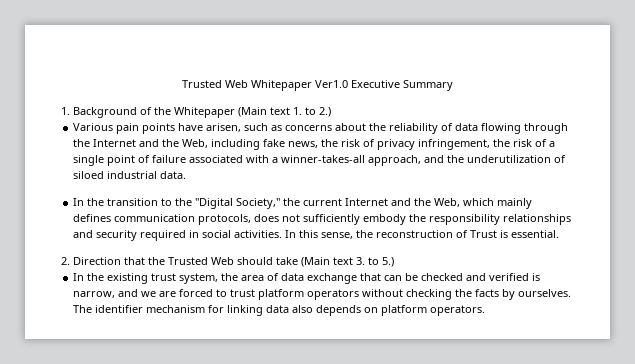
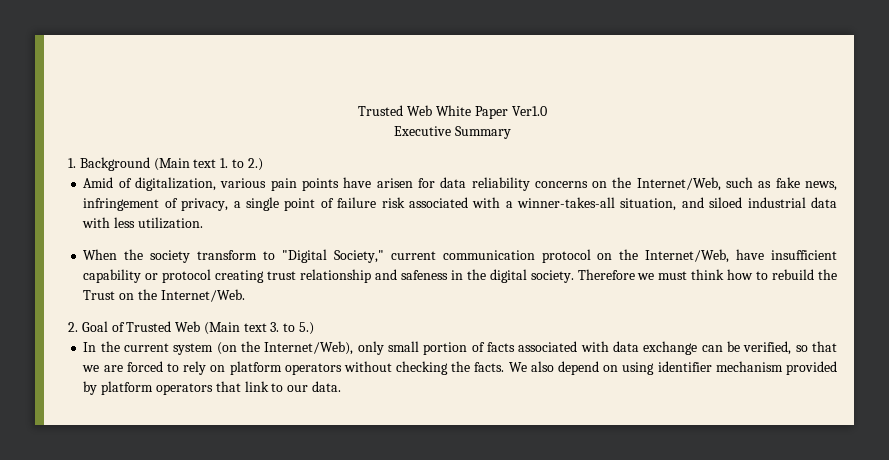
- Trusted Web Whitepaper Ver1.0 Executive Summary
+ Trusted Web White Paper Ver1.0
+ Executive Summary
- 1. Background of the Whitepaper (Main text 1. to 2.)
+ 1. Background (Main text 1. to 2.)
- Various pain points have arisen, such as concerns about the reliability of data flowing through the Internet and the Web, including fake news, the risk of privacy infringement, the risk of a single point of failure associated with a winner-takes-all approach, and the underutilization of siloed industrial data.
- In the transition to the "Digital Society," the current Internet and the Web, which mainly defines communication protocols, does not sufficiently embody the responsibility relationships and security required in social activities. In this sense, the reconstruction of Trust is essential.
- 2. Direction that the Trusted Web should take (Main text 3. to 5.)
+ Amid of digitalization, various pain points have arisen for data reliability concerns on the Internet/Web, such as fake news, infringement of privacy, a single point of failure risk associated with a winner-takes-all situation, and siloed industrial data with less utilization.
+ When the society transform to "Digital Society," current communication protocol on the Internet/Web, have insufficient capability or protocol creating trust relationship and safeness in the digital society. Therefore we must think how to rebuild the Trust on the Internet/Web.
+ 2. Goal of Trusted Web (Main text 3. to 5.)
- In the existing trust system, the area of data exchange that can be checked and verified is narrow, and we are forced to trust platform operators without checking the facts by ourselves. The identifier mechanism for linking data also depends on platform operators.
+ In the current system (on the Internet/Web), only small portion of facts associated with data exchange can be verified, so that we are forced to rely on platform operators without checking the facts. We also depend on using identifier mechanism provided by platform operators that link to our data.

